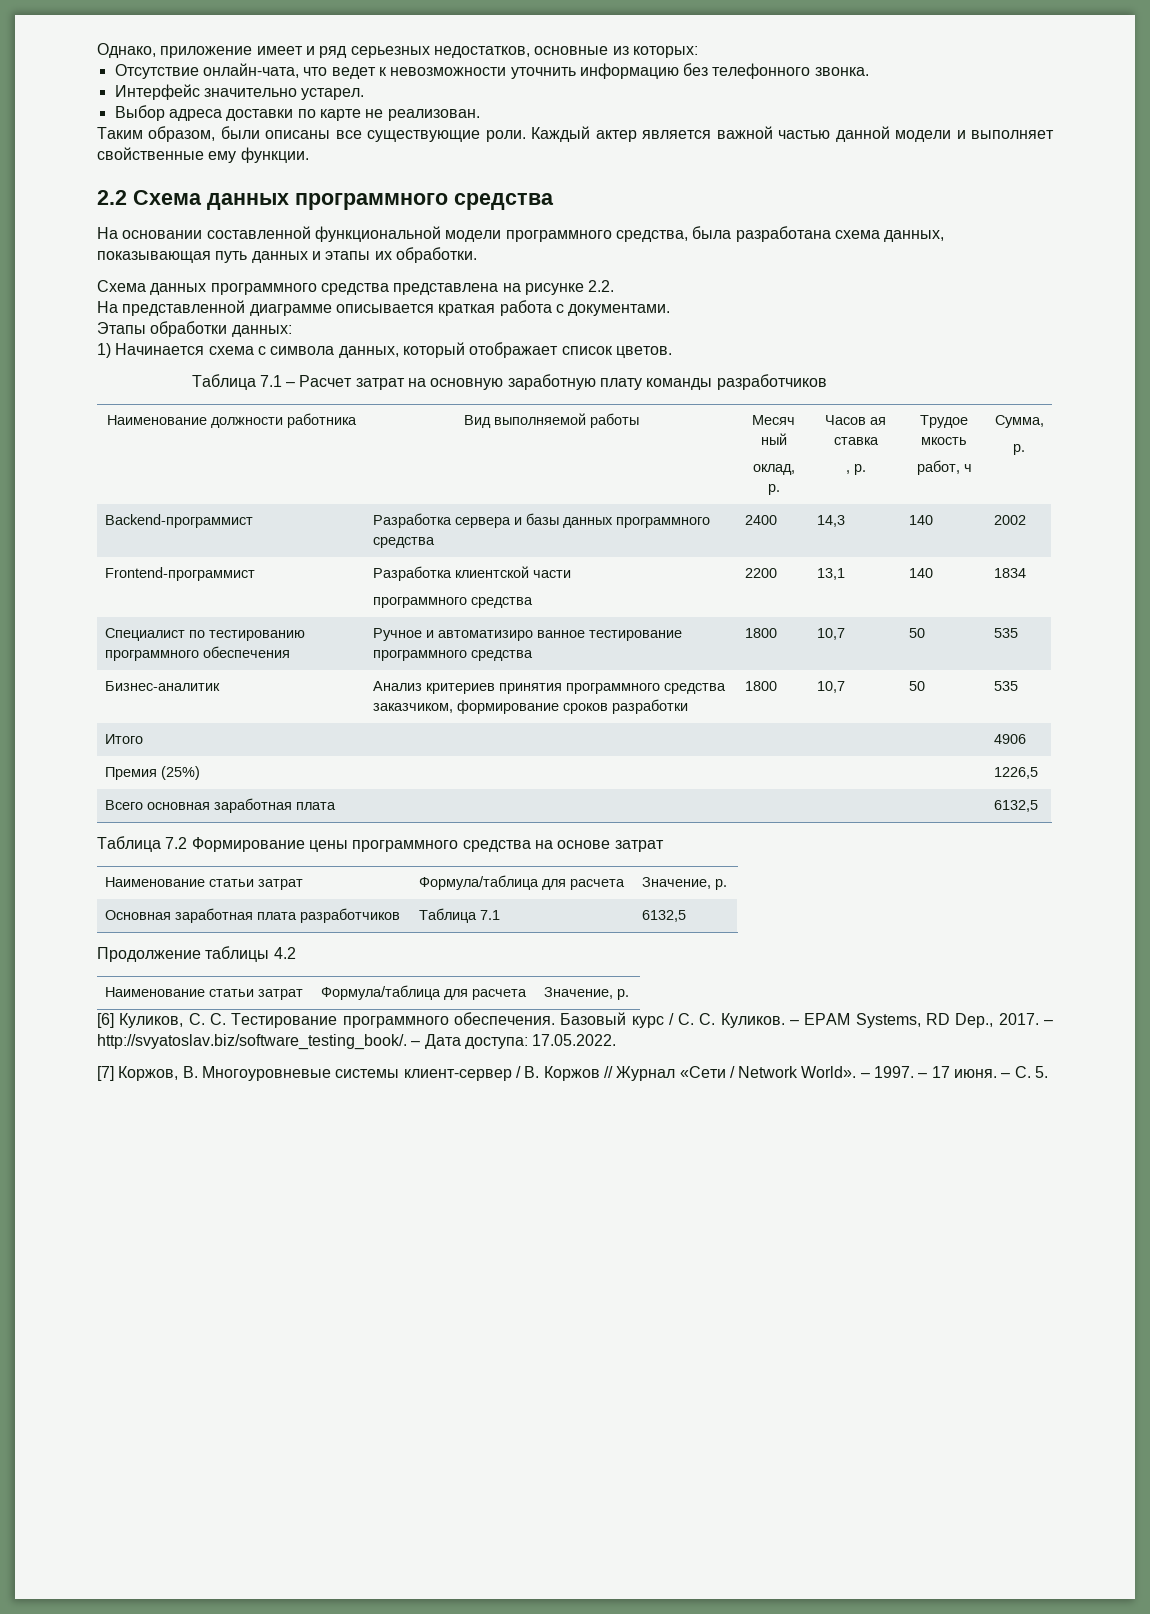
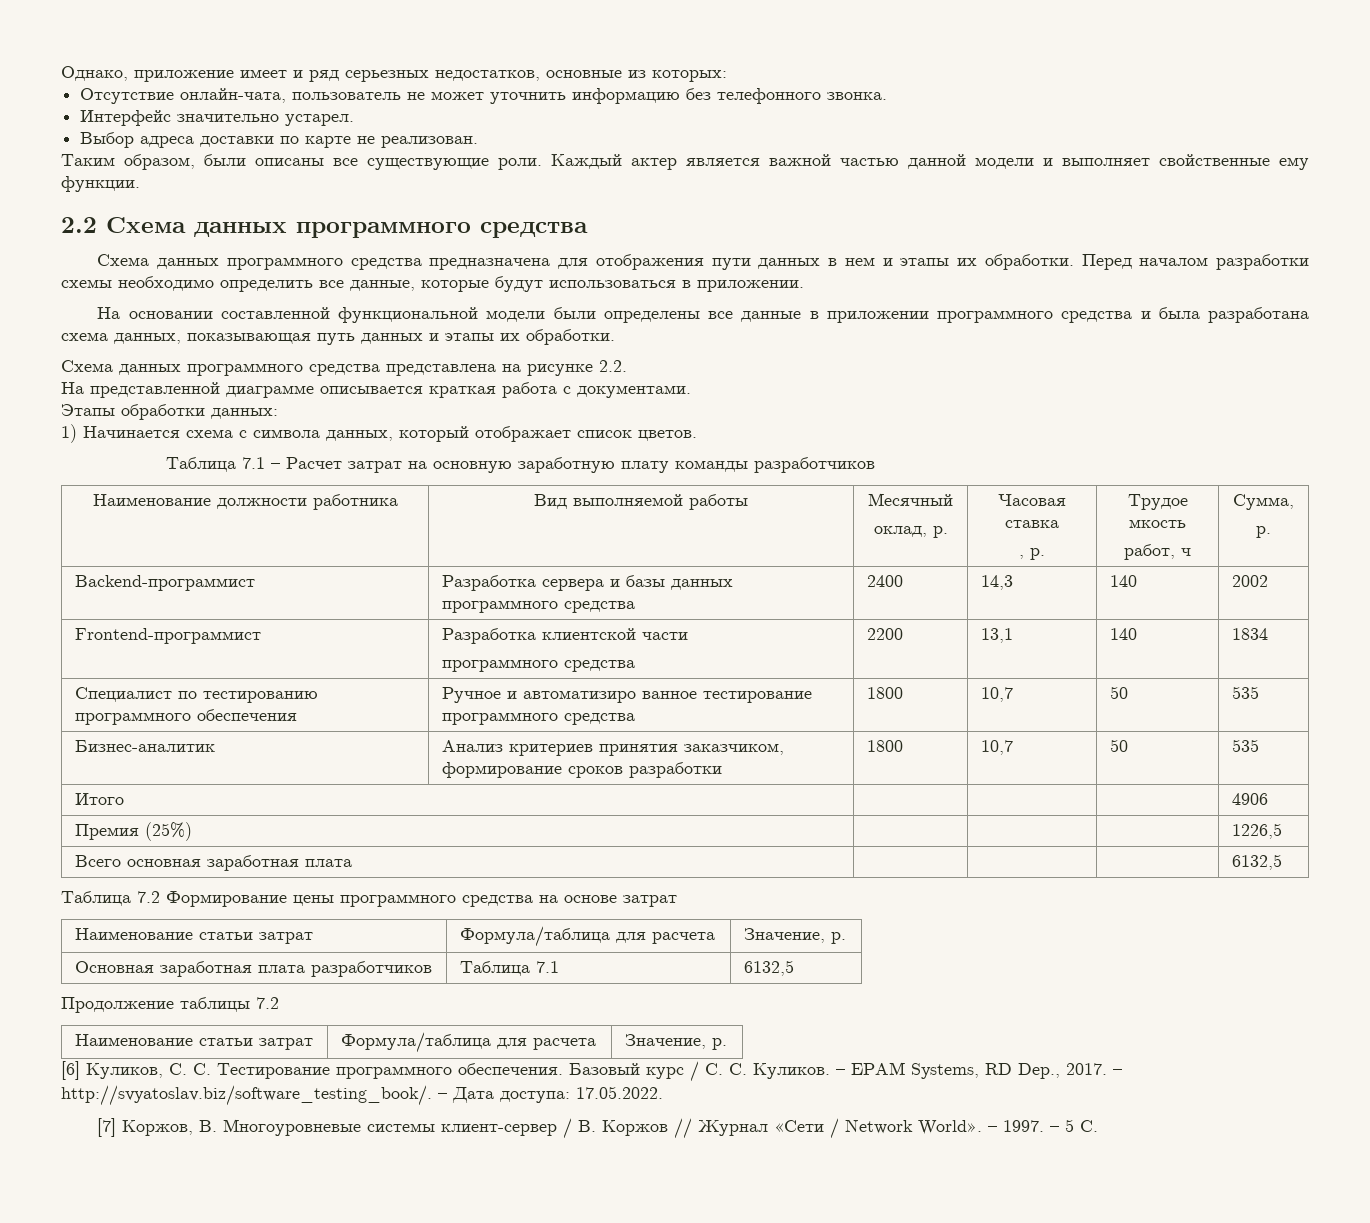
- Отсутствие онлайн-чата, что ведет к невозможности уточнить информацию без телефонного звонка.
+ Отсутствие онлайн-чата, пользователь не может уточнить информацию без телефонного звонка.
+ Схема данных программного средства предназначена для отображения пути данных в нем и этапы их обработки. Перед началом разработки схемы необходимо определить все данные, которые будут использоваться в приложении.
- На основании составленной функциональной модели программного средства, была разработана схема данных, показывающая путь данных и этапы их обработки.
+ На основании составленной функциональной модели были определены все данные в приложении программного средства и была разработана схема данных, показывающая путь данных и этапы их обработки.
- Наименование должности работника | Вид выполняемой работы | Месяч ный
- оклад, р. | Часов ая ставка
+ Наименование должности работника | Вид выполняемой работы | Месячный
+ оклад, р. | Часовая ставка
- Бизнес-аналитик | Анализ критериев принятия программного средства заказчиком, формирование сроков разработки | 1800 | 10,7 | 50 | 535
+ Бизнес-аналитик | Анализ критериев принятия заказчиком, формирование сроков разработки | 1800 | 10,7 | 50 | 535
- Продолжение таблицы 4.2
+ Продолжение таблицы 7.2
- – 17 июня. – С. 5.
+ – 5 С.

